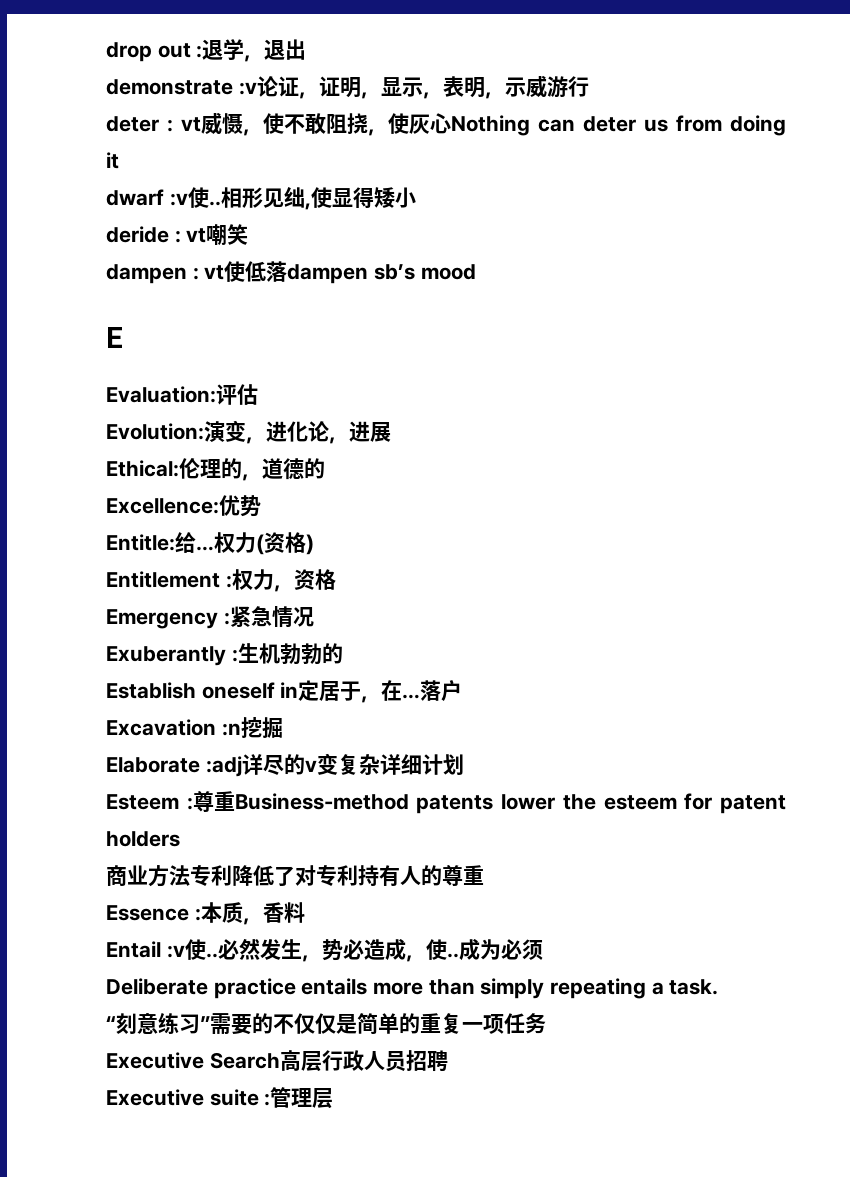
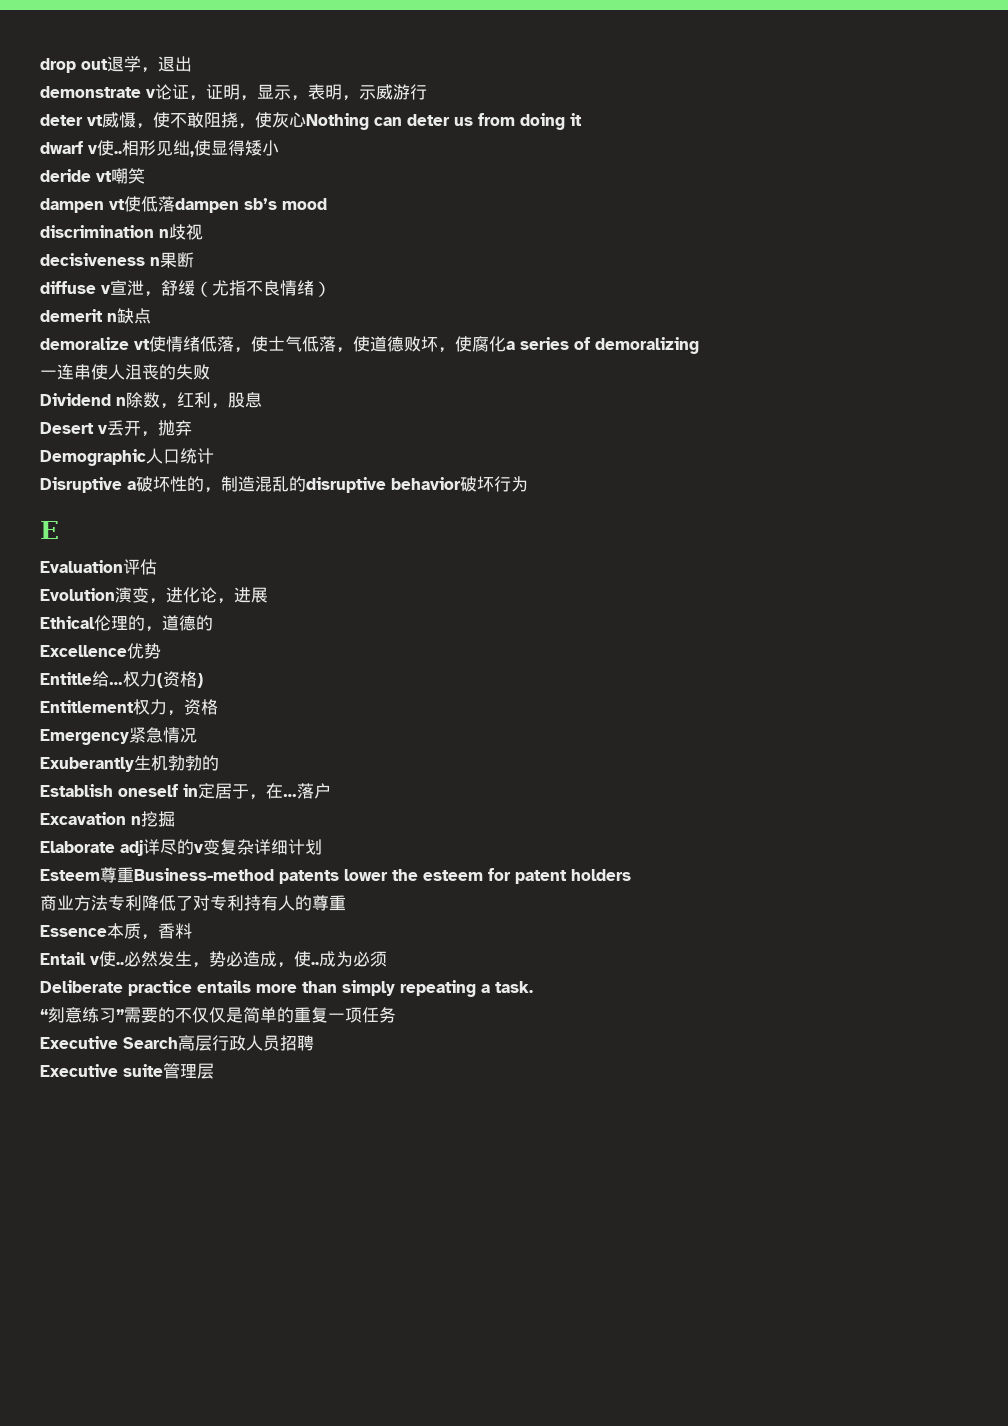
- drop out :退学，退出
+ drop out退学，退出
- demonstrate :v论证，证明，显示，表明，示威游行
+ demonstrate v论证，证明，显示，表明，示威游行
- deter : vt威慑，使不敢阻挠，使灰心Nothing can deter us from doing it
+ deter vt威慑，使不敢阻挠，使灰心Nothing can deter us from doing it
- dwarf :v使..
+ dwarf v使..
- deride : vt嘲笑
+ deride vt嘲笑
- dampen : vt使低落dampen sb’s mood
+ dampen vt使低落dampen sb’s mood
+ discrimination n歧视
+ decisiveness n果断
+ diffuse v宣泄，舒缓（尤指不良情绪）
+ demerit n缺点
+ demoralize vt使情绪低落，使士气低落，使道德败坏，使腐化a series of demoralizing
+ 一连串使人沮丧的失败
+ Dividend n除数，红利，股息
+ Desert v丢开，抛弃
+ Demographic人口统计
+ Disruptive a破坏性的，制造混乱的disruptive behavior破坏行为
- Evaluation:评估
+ Evaluation评估
- Evolution:演变，进化论，进展
+ Evolution演变，进化论，进展
- Ethical:伦理的，道德的
+ Ethical伦理的，道德的
- Excellence:优势
+ Excellence优势
- Entitle:给…
+ Entitle给…
- Entitlement :权力，资格
+ Entitlement权力，资格
- Emergency :紧急情况
+ Emergency紧急情况
- Exuberantly :生机勃勃的
+ Exuberantly生机勃勃的
- Excavation :n挖掘
+ Excavation n挖掘
- Elaborate :adj详尽的v变复杂详细计划
+ Elaborate adj详尽的v变复杂详细计划
- Esteem :尊重Business-method patents lower the esteem for patent holders
+ Esteem尊重Business-method patents lower the esteem for patent holders
- Essence :本质，香料
+ Essence本质，香料
- Entail :v使..
+ Entail v使..
- Executive suite :管理层
+ Executive suite管理层

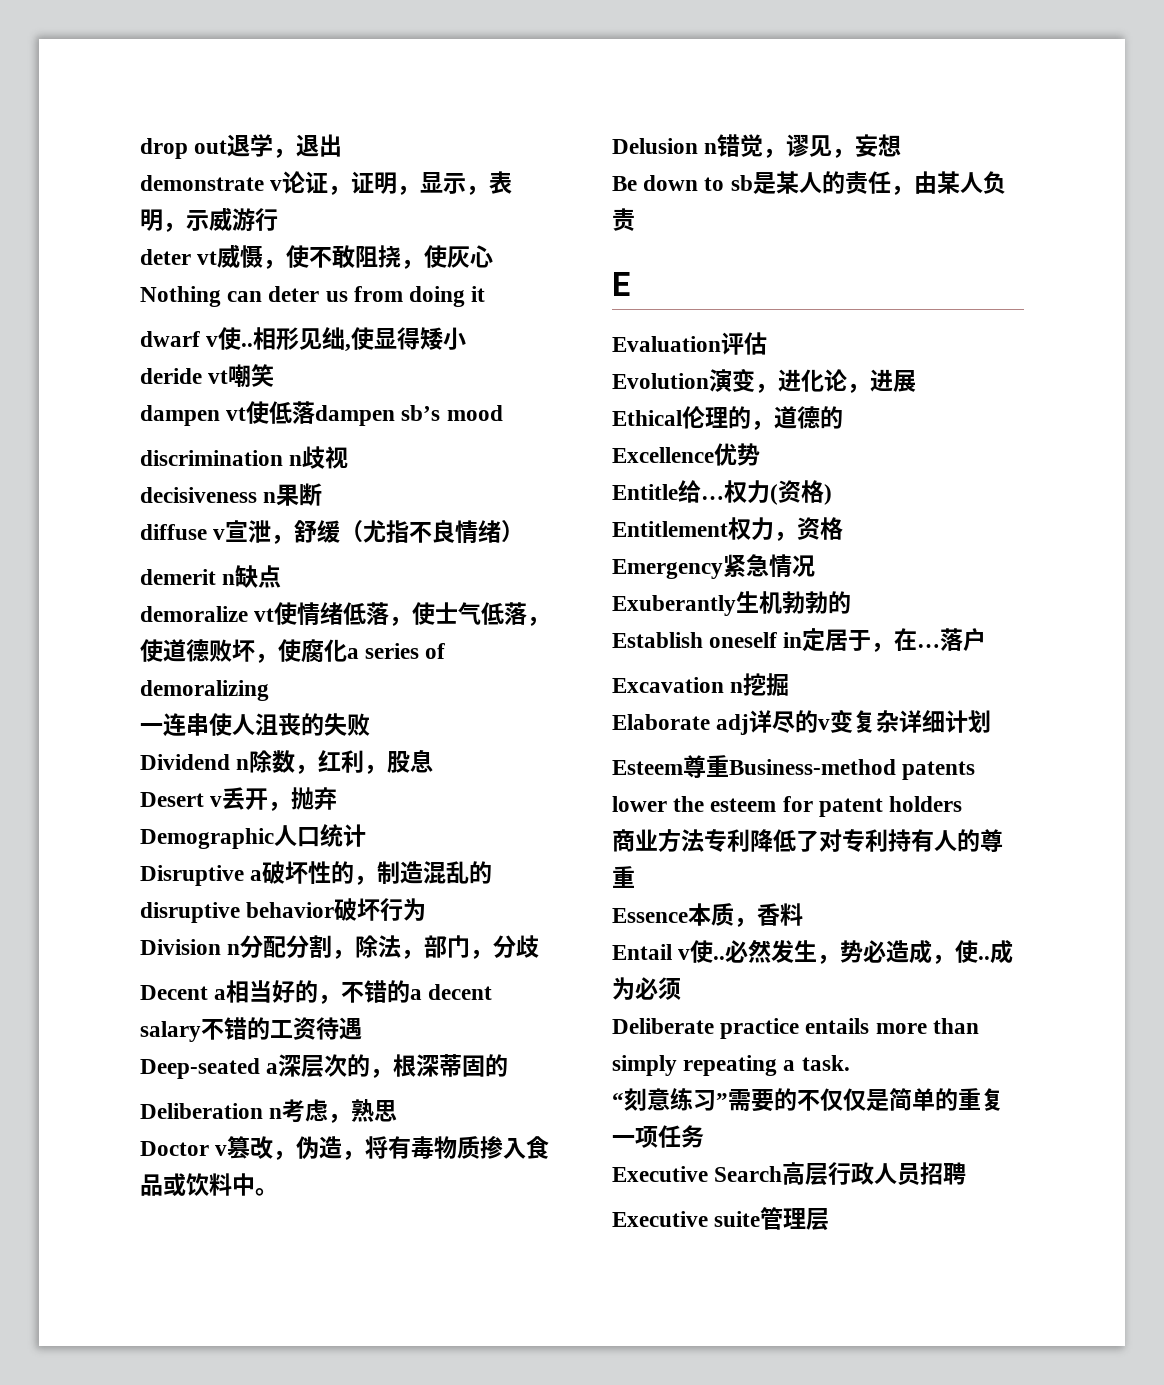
+ Division n分配分割，除法，部门，分歧
+ Decent a相当好的，不错的a decent salary不错的工资待遇
+ Deep-seated a深层次的，根深蒂固的
+ Deliberation n考虑，熟思
+ Doctor v篡改，伪造，将有毒物质掺入食品或饮料中。
+ Delusion n错觉，谬见，妄想
+ Be down to sb是某人的责任，由某人负责

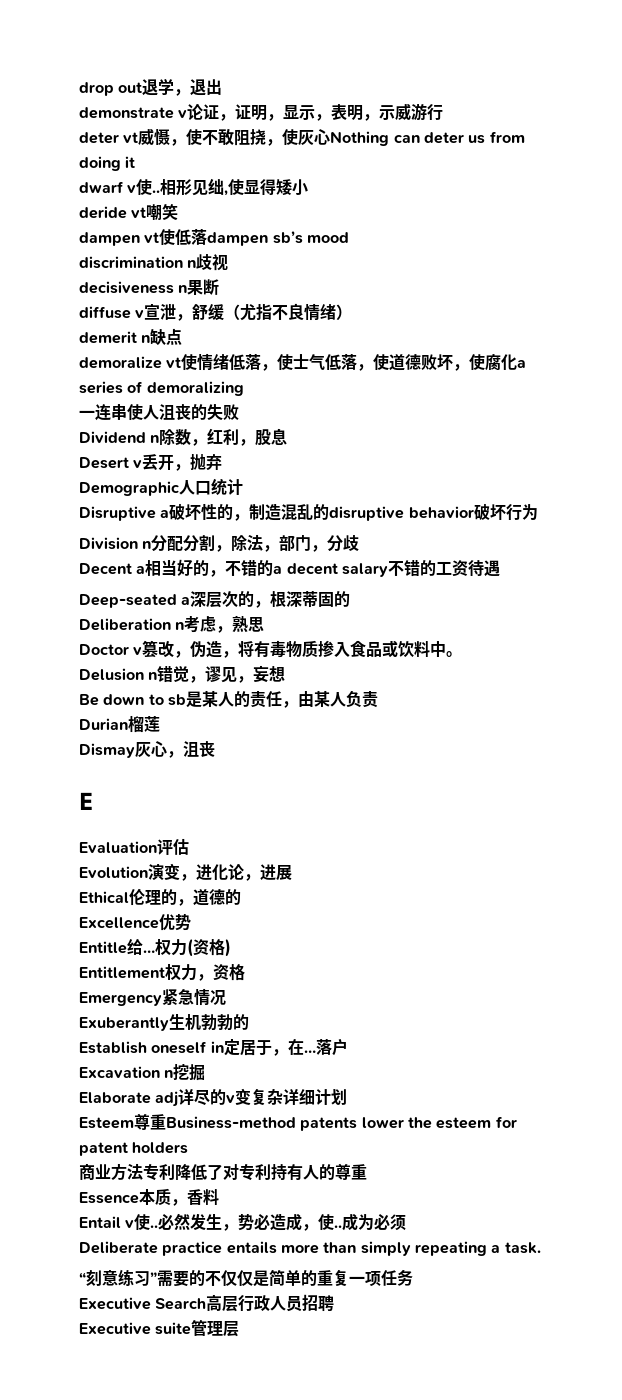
+ Durian榴莲
+ Dismay灰心，沮丧

